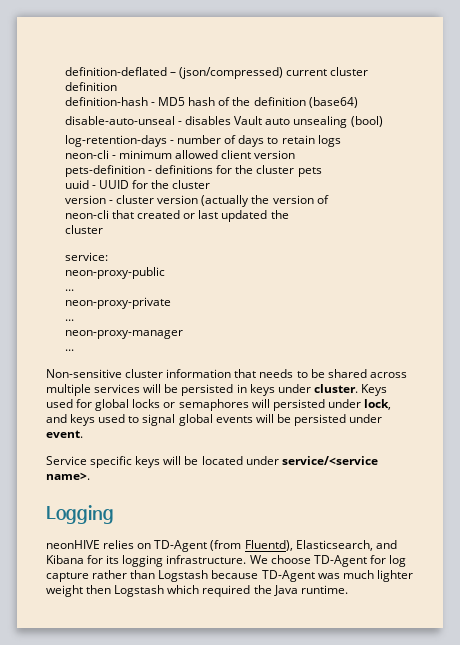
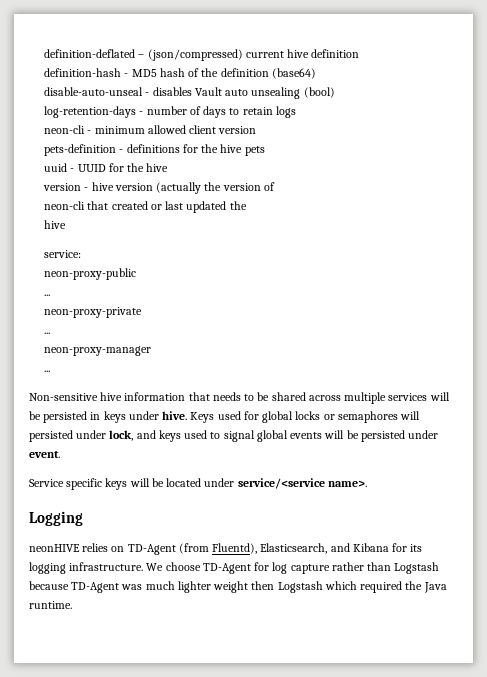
- definition-deflated – (json/compressed) current cluster definition
+ definition-deflated – (json/compressed) current hive definition
- pets-definition - definitions for the cluster pets
+ pets-definition - definitions for the hive pets
- uuid - UUID for the cluster
+ uuid - UUID for the hive
- version - cluster version (actually the version of
+ version - hive version (actually the version of
  neon-cli that created or last updated the
- cluster
+ hive
- Non-sensitive cluster information that needs to be shared across multiple services will be persisted in keys under cluster.
+ Non-sensitive hive information that needs to be shared across multiple services will be persisted in keys under hive.

